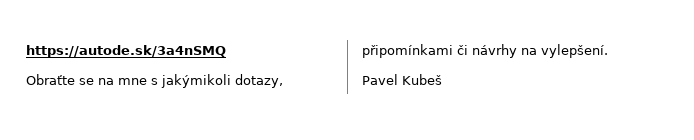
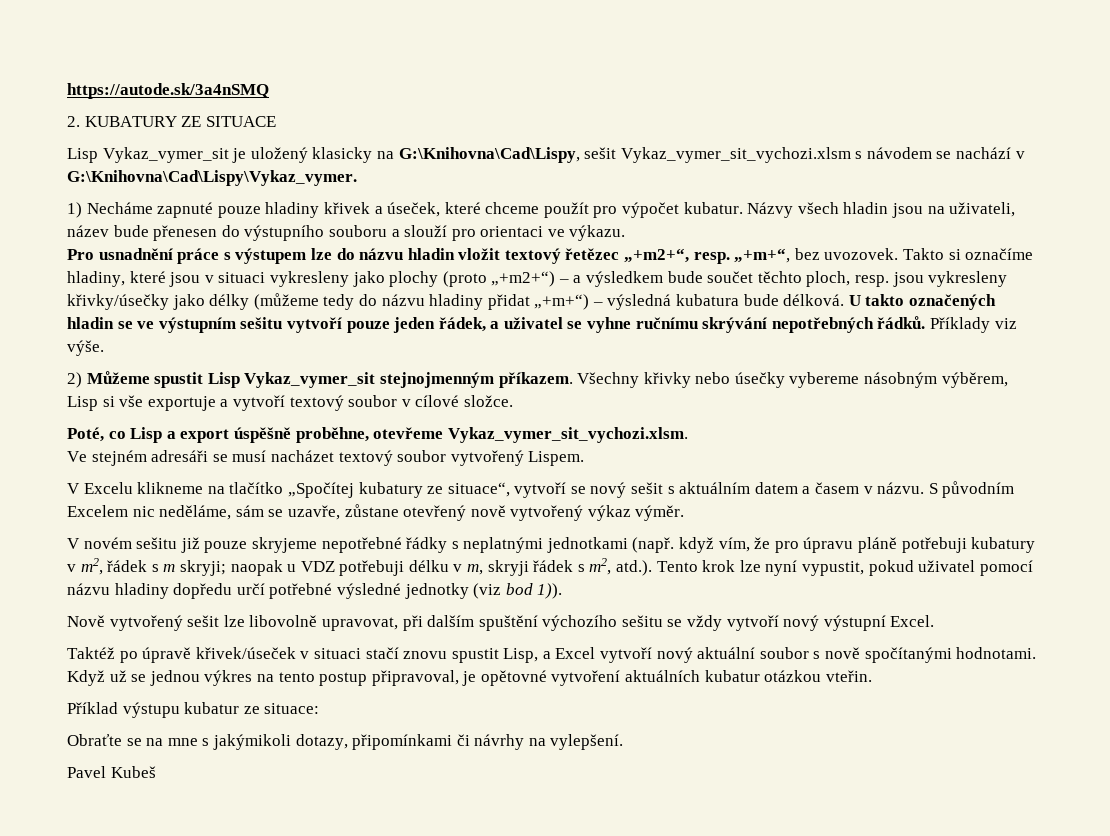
+ 2. KUBATURY ZE SITUACE
+ Lisp Vykaz_vymer_sit je uložený klasicky na G:\Knihovna\Cad\Lispy, sešit Vykaz_vymer_sit_vychozi.xlsm s návodem se nachází v G:\Knihovna\Cad\Lispy\Vykaz_vymer.
+ 1) Necháme zapnuté pouze hladiny křivek a úseček, které chceme použít pro výpočet kubatur. Názvy všech hladin jsou na uživateli, název bude přenesen do výstupního souboru a slouží pro orientaci ve výkazu.
+ Pro usnadnění práce s výstupem lze do názvu hladin vložit textový řetězec „+m2+“, resp. „+m+“, bez uvozovek. Takto si označíme hladiny, které jsou v situaci vykresleny jako plochy (proto „+m2+“) – a výsledkem bude součet těchto ploch, resp. jsou vykresleny křivky/úsečky jako délky (můžeme tedy do názvu hladiny přidat „+m+“) – výsledná kubatura bude délková. U takto označených hladin se ve výstupním sešitu vytvoří pouze jeden řádek, a uživatel se vyhne ručnímu skrývání nepotřebných řádků. Příklady viz výše.
+ 2) Můžeme spustit Lisp Vykaz_vymer_sit stejnojmenným příkazem. Všechny křivky nebo úsečky vybereme násobným výběrem, Lisp si vše exportuje a vytvoří textový soubor v cílové složce.
+ Poté, co Lisp a export úspěšně proběhne, otevřeme Vykaz_vymer_sit_vychozi.xlsm.
+ Ve stejném adresáři se musí nacházet textový soubor vytvořený Lispem.
+ V Excelu klikneme na tlačítko „Spočítej kubatury ze situace“, vytvoří se nový sešit s aktuálním datem a časem v názvu. S původním Excelem nic neděláme, sám se uzavře, zůstane otevřený nově vytvořený výkaz výměr.
+ V novém sešitu již pouze skryjeme nepotřebné řádky s neplatnými jednotkami (např. když vím, že pro úpravu pláně potřebuji kubatury v m2, řádek s m skryji; naopak u VDZ potřebuji délku v m, skryji řádek s m2, atd.). Tento krok lze nyní vypustit, pokud uživatel pomocí názvu hladiny dopředu určí potřebné výsledné jednotky (viz bod 1)).
+ Nově vytvořený sešit lze libovolně upravovat, při dalším spuštění výchozího sešitu se vždy vytvoří nový výstupní Excel.
+ Taktéž po úpravě křivek/úseček v situaci stačí znovu spustit Lisp, a Excel vytvoří nový aktuální soubor s nově spočítanými hodnotami. Když už se jednou výkres na tento postup připravoval, je opětovné vytvoření aktuálních kubatur otázkou vteřin.
+ Příklad výstupu kubatur ze situace:

